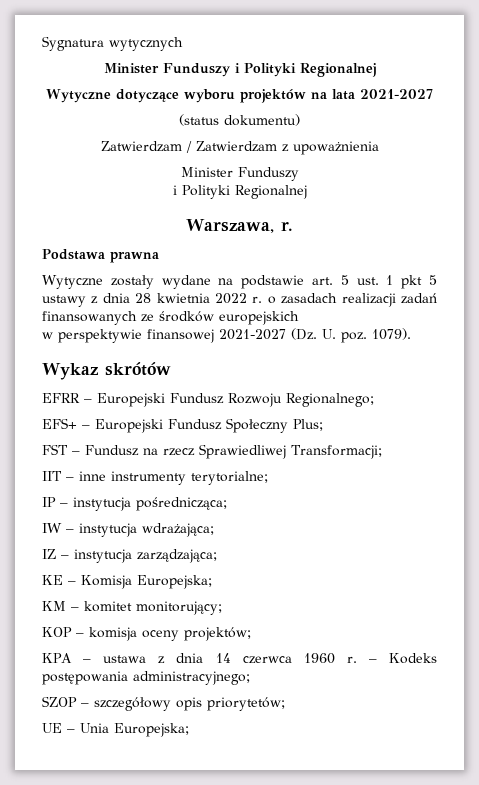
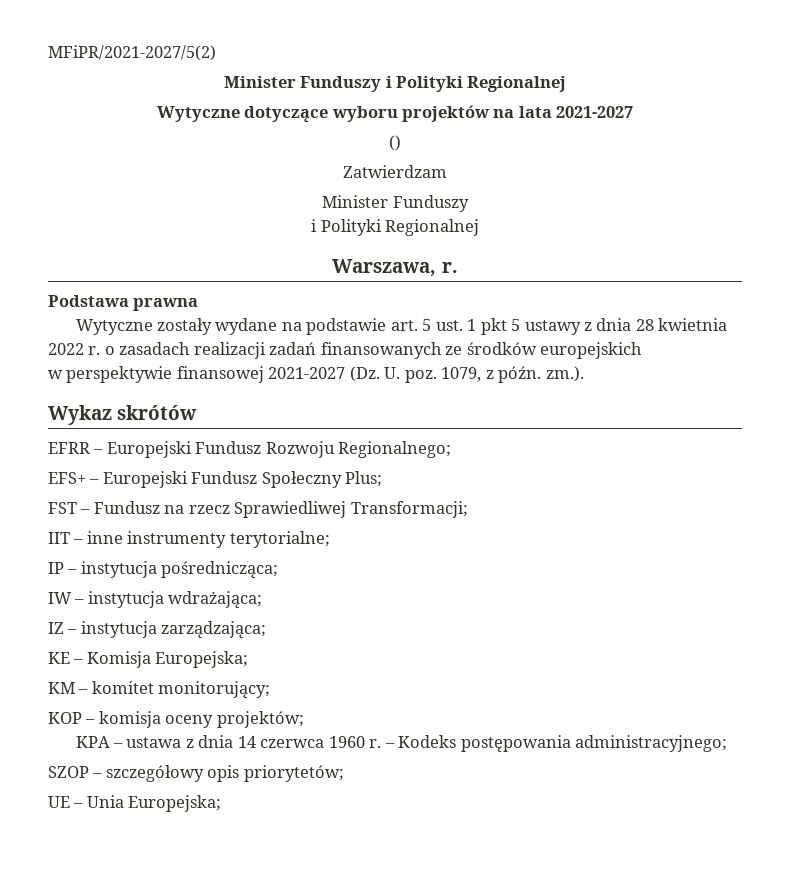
- Sygnatura wytycznych
+ MFiPR/2021-2027/5(2)
- (status dokumentu)
- Zatwierdzam / Zatwierdzam z upoważnienia
+ ()
+ Zatwierdzam
- w perspektywie finansowej 2021-2027 (Dz. U. poz. 1079).
+ w perspektywie finansowej 2021-2027 (Dz. U. poz. 1079, z późn. zm.).

